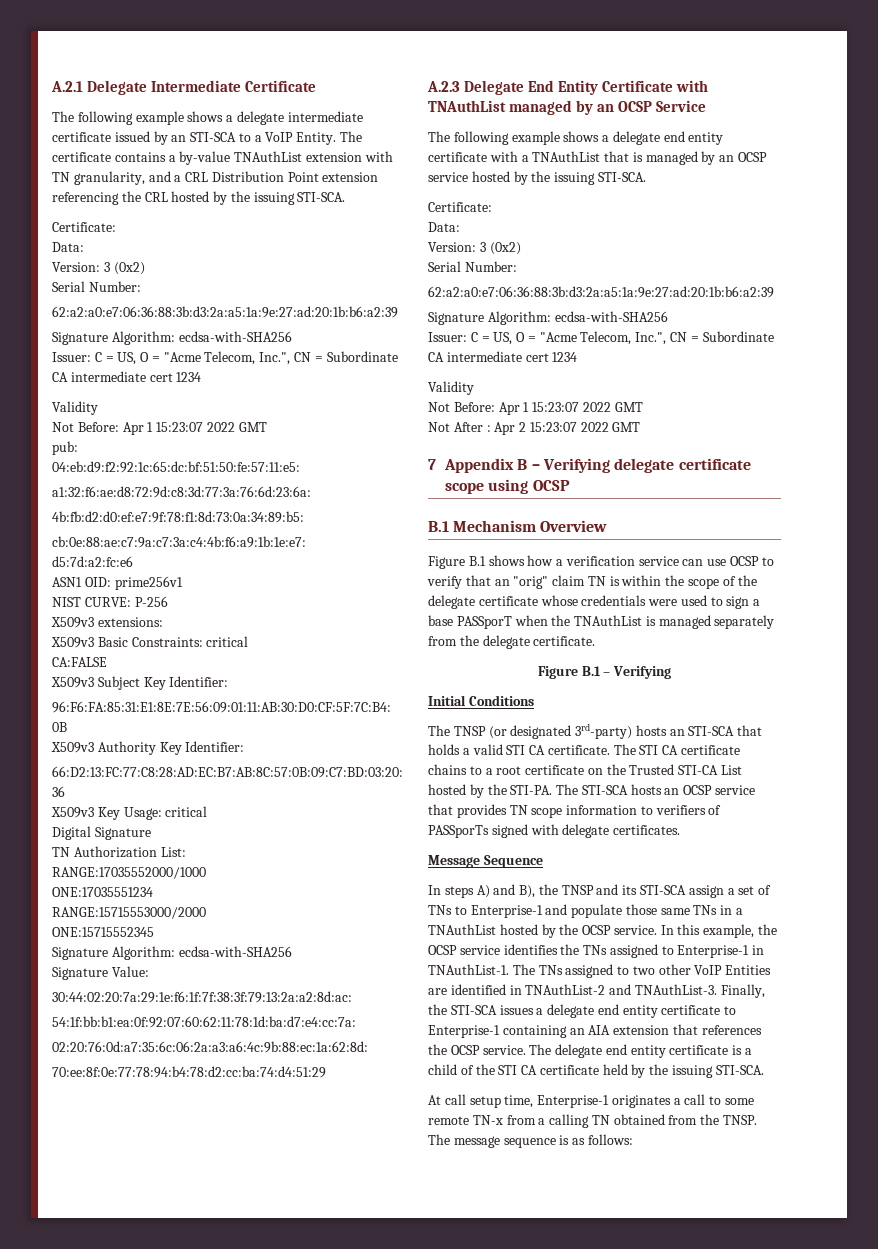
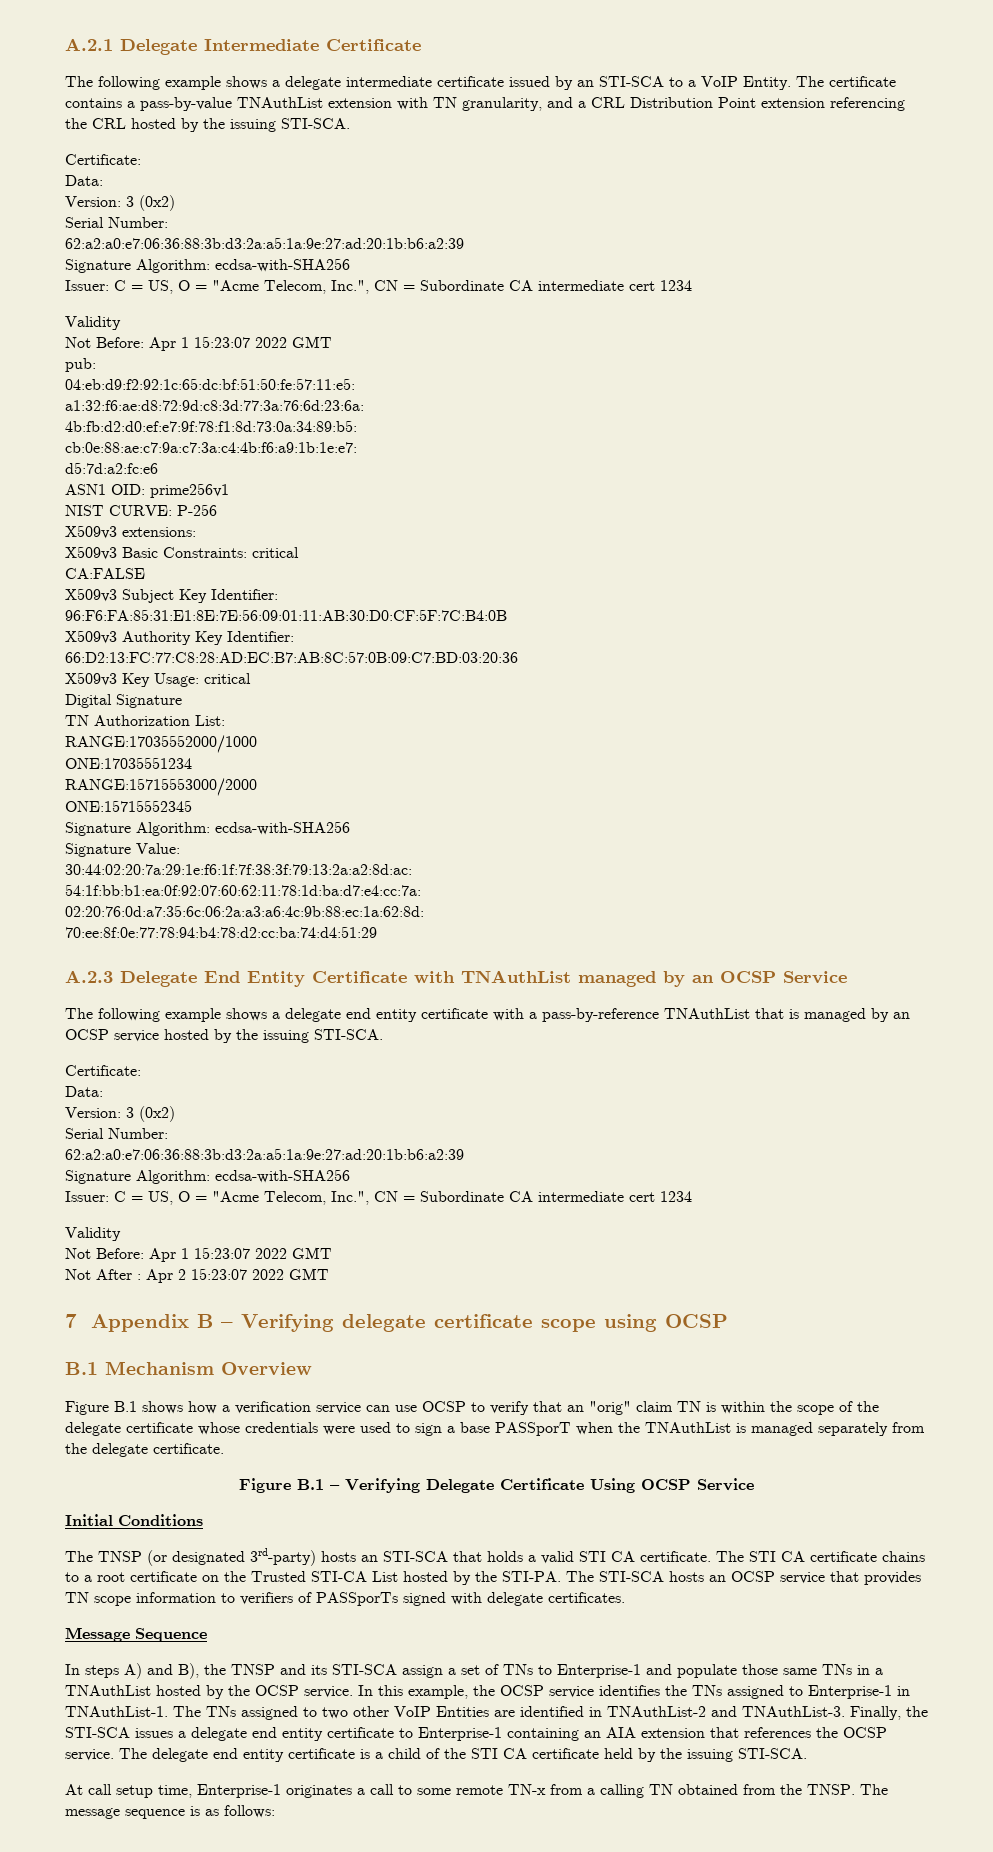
- The certificate contains a by-value TNAuthList extension with TN granularity, and a CRL Distribution Point extension referencing the CRL hosted by the issuing STI-SCA.
+ The certificate contains a pass-by-value TNAuthList extension with TN granularity, and a CRL Distribution Point extension referencing the CRL hosted by the issuing STI-SCA.
- The following example shows a delegate end entity certificate with a TNAuthList that is managed by an OCSP service hosted by the issuing STI-SCA.
+ The following example shows a delegate end entity certificate with a pass-by-reference TNAuthList that is managed by an OCSP service hosted by the issuing STI-SCA.
- Figure B.1 – Verifying
+ Figure B.1 – Verifying Delegate Certificate Using OCSP Service

